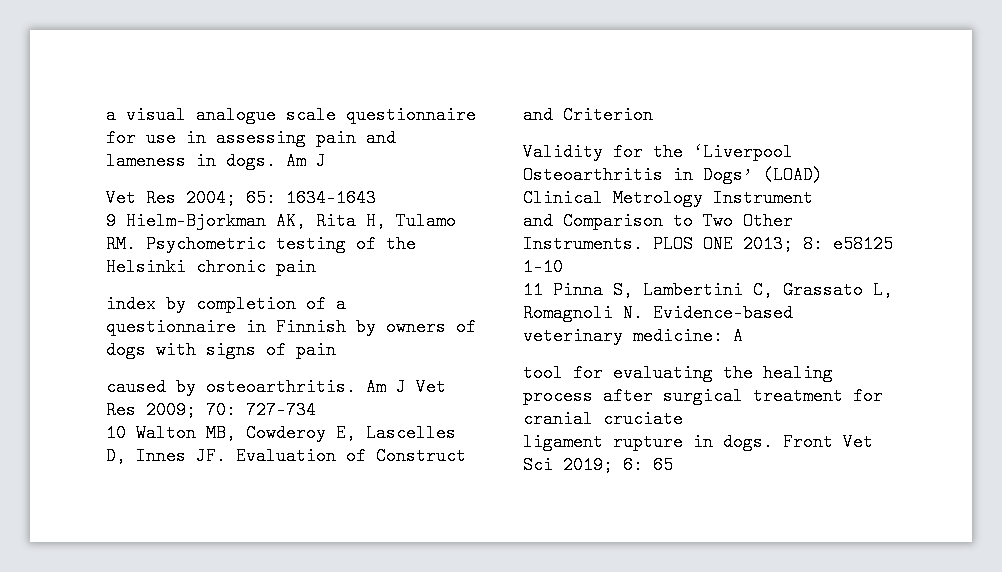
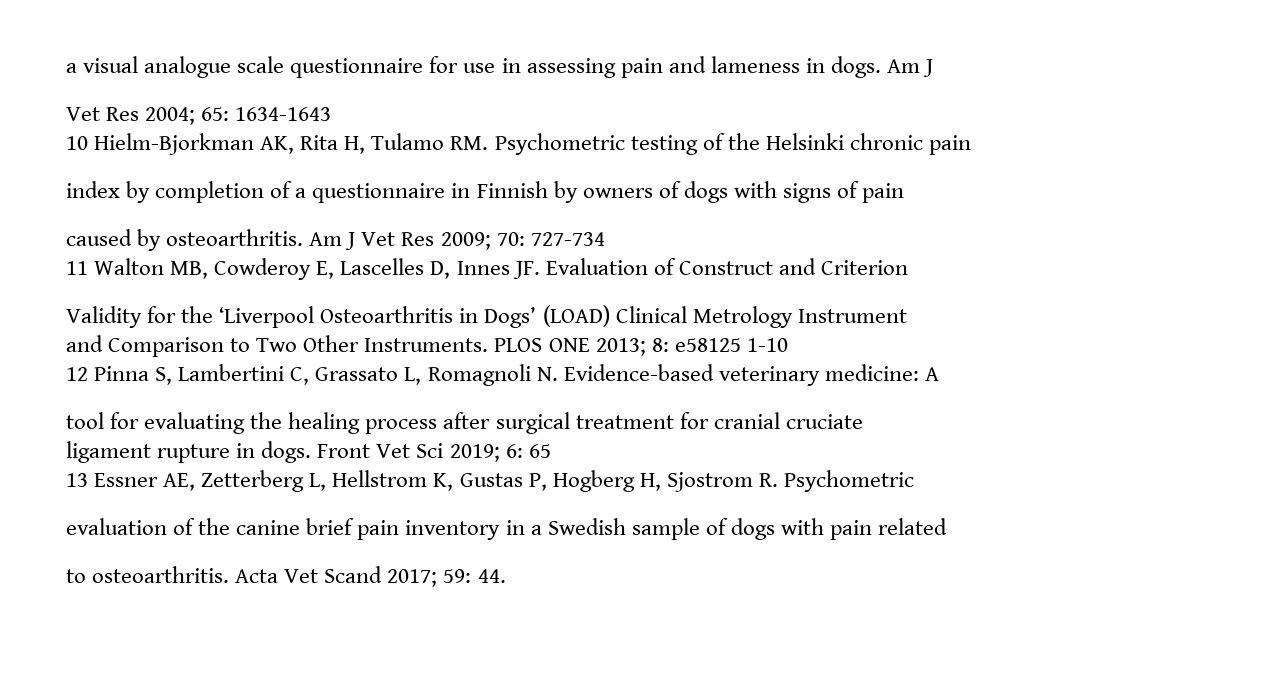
- 9 Hielm-Bjorkman AK, Rita H, Tulamo RM. Psychometric testing of the Helsinki chronic pain
+ 10 Hielm-Bjorkman AK, Rita H, Tulamo RM. Psychometric testing of the Helsinki chronic pain
- 10 Walton MB, Cowderoy E, Lascelles D, Innes JF. Evaluation of Construct and Criterion
+ 11 Walton MB, Cowderoy E, Lascelles D, Innes JF. Evaluation of Construct and Criterion
- 11 Pinna S, Lambertini C, Grassato L, Romagnoli N. Evidence-based veterinary medicine: A
+ 12 Pinna S, Lambertini C, Grassato L, Romagnoli N. Evidence-based veterinary medicine: A
+ 13 Essner AE, Zetterberg L, Hellstrom K, Gustas P, Hogberg H, Sjostrom R. Psychometric
+ evaluation of the canine brief pain inventory in a Swedish sample of dogs with pain related
+ to osteoarthritis. Acta Vet Scand 2017; 59: 44.

